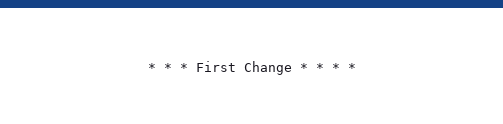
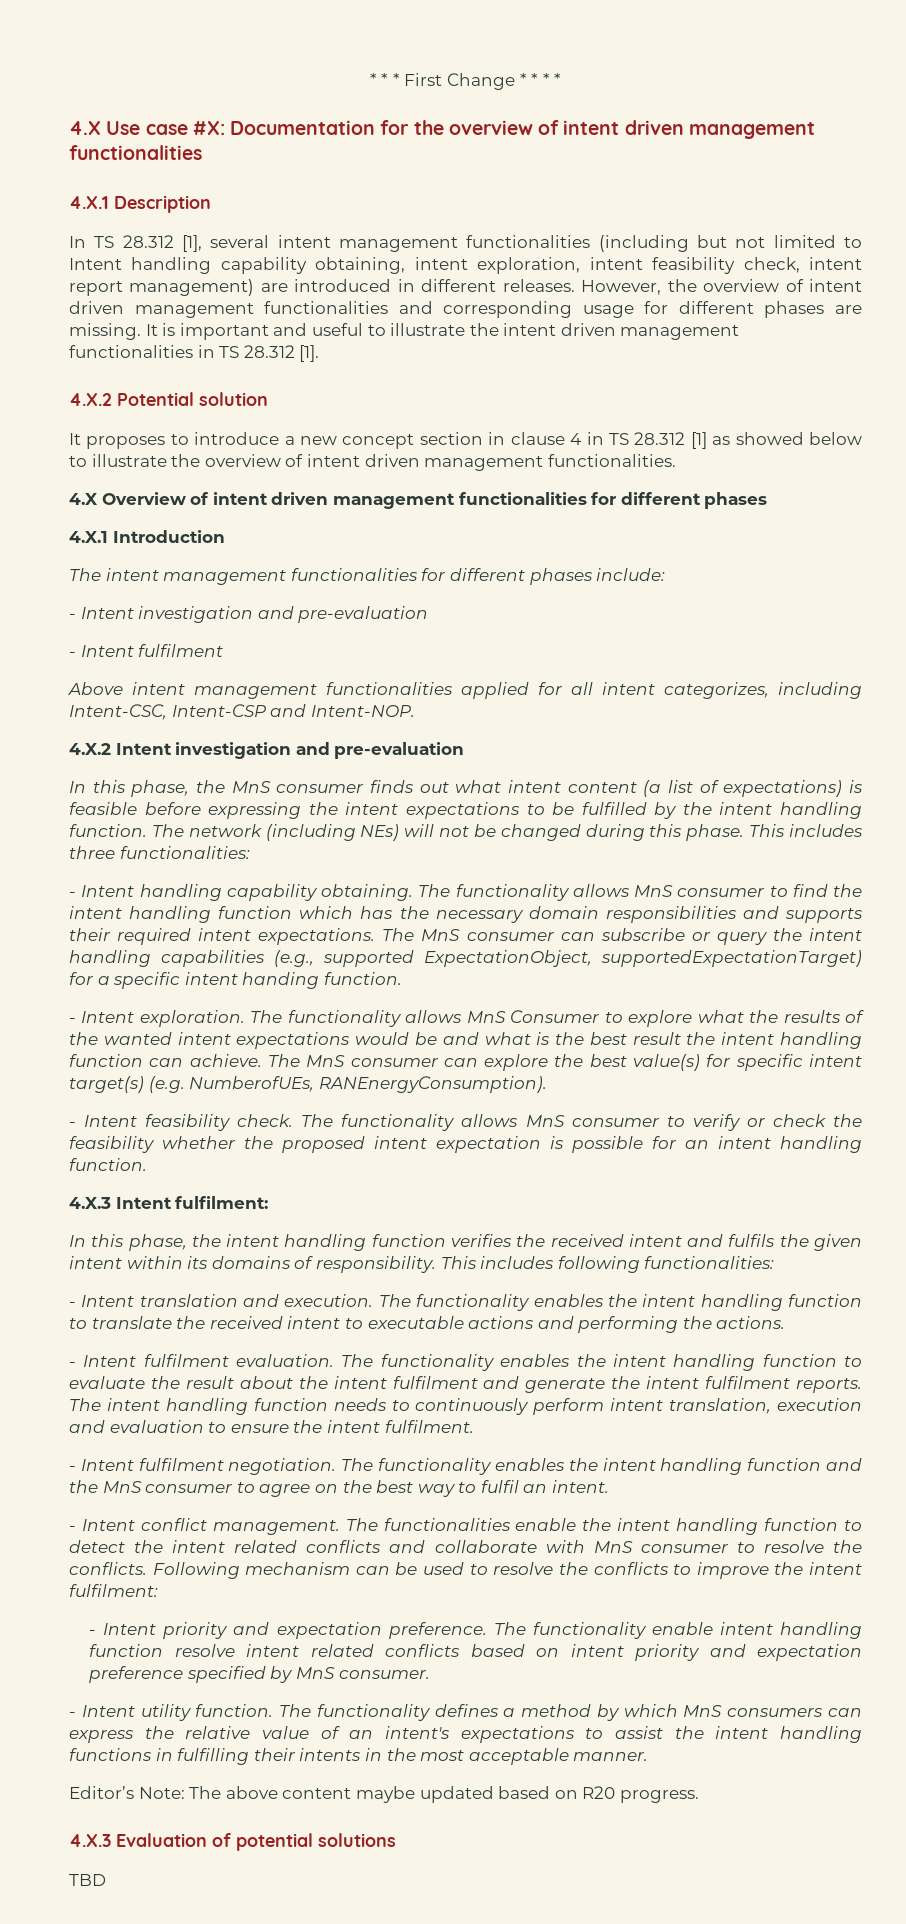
+ 4.X Use case #X: Documentation for the overview of intent driven management functionalities
+ 4.X.1 Description
+ In TS 28.312 [1], several intent management functionalities (including but not limited to Intent handling capability obtaining, intent exploration, intent feasibility check, intent report management) are introduced in different releases. However, the overview of intent driven management functionalities and corresponding usage for different phases are missing. It is important and useful to illustrate the intent driven management functionalities in TS 28.312 [1].
+ 4.X.2 Potential solution
+ It proposes to introduce a new concept section in clause 4 in TS 28.312 [1] as showed below to illustrate the overview of intent driven management functionalities.
+ 4.X Overview of intent driven management functionalities for different phases
+ 4.X.1 Introduction
+ The intent management functionalities for different phases include:
+ - Intent investigation and pre-evaluation
+ - Intent fulfilment
+ Above intent management functionalities applied for all intent categorizes, including Intent-CSC, Intent-CSP and Intent-NOP.
+ 4.X.2 Intent investigation and pre-evaluation
+ In this phase, the MnS consumer finds out what intent content (a list of expectations) is feasible before expressing the intent expectations to be fulfilled by the intent handling function. The network (including NEs) will not be changed during this phase. This includes three functionalities:
+ - Intent handling capability obtaining. The functionality allows MnS consumer to find the intent handling function which has the necessary domain responsibilities and supports their required intent expectations. The MnS consumer can subscribe or query the intent handling capabilities (e.g., supported ExpectationObject, supportedExpectationTarget) for a specific intent handing function.
+ - Intent exploration. The functionality allows MnS Consumer to explore what the results of the wanted intent expectations would be and what is the best result the intent handling function can achieve. The MnS consumer can explore the best value(s) for specific intent target(s) (e.g. NumberofUEs, RANEnergyConsumption).
+ - Intent feasibility check. The functionality allows MnS consumer to verify or check the feasibility whether the proposed intent expectation is possible for an intent handling function.
+ 4.X.3 Intent fulfilment:
+ In this phase, the intent handling function verifies the received intent and fulfils the given intent within its domains of responsibility. This includes following functionalities:
+ - Intent translation and execution. The functionality enables the intent handling function to translate the received intent to executable actions and performing the actions.
+ - Intent fulfilment evaluation. The functionality enables the intent handling function to evaluate the result about the intent fulfilment and generate the intent fulfilment reports. The intent handling function needs to continuously perform intent translation, execution and evaluation to ensure the intent fulfilment.
+ - Intent fulfilment negotiation. The functionality enables the intent handling function and the MnS consumer to agree on the best way to fulfil an intent.
+ - Intent conflict management. The functionalities enable the intent handling function to detect the intent related conflicts and collaborate with MnS consumer to resolve the conflicts. Following mechanism can be used to resolve the conflicts to improve the intent fulfilment:
+ - Intent priority and expectation preference. The functionality enable intent handling function resolve intent related conflicts based on intent priority and expectation preference specified by MnS consumer.
+ - Intent utility function. The functionality defines a method by which MnS consumers can express the relative value of an intent's expectations to assist the intent handling functions in fulfilling their intents in the most acceptable manner.
+ Editor’s Note: The above content maybe updated based on R20 progress.
+ 4.X.3 Evaluation of potential solutions
+ TBD

